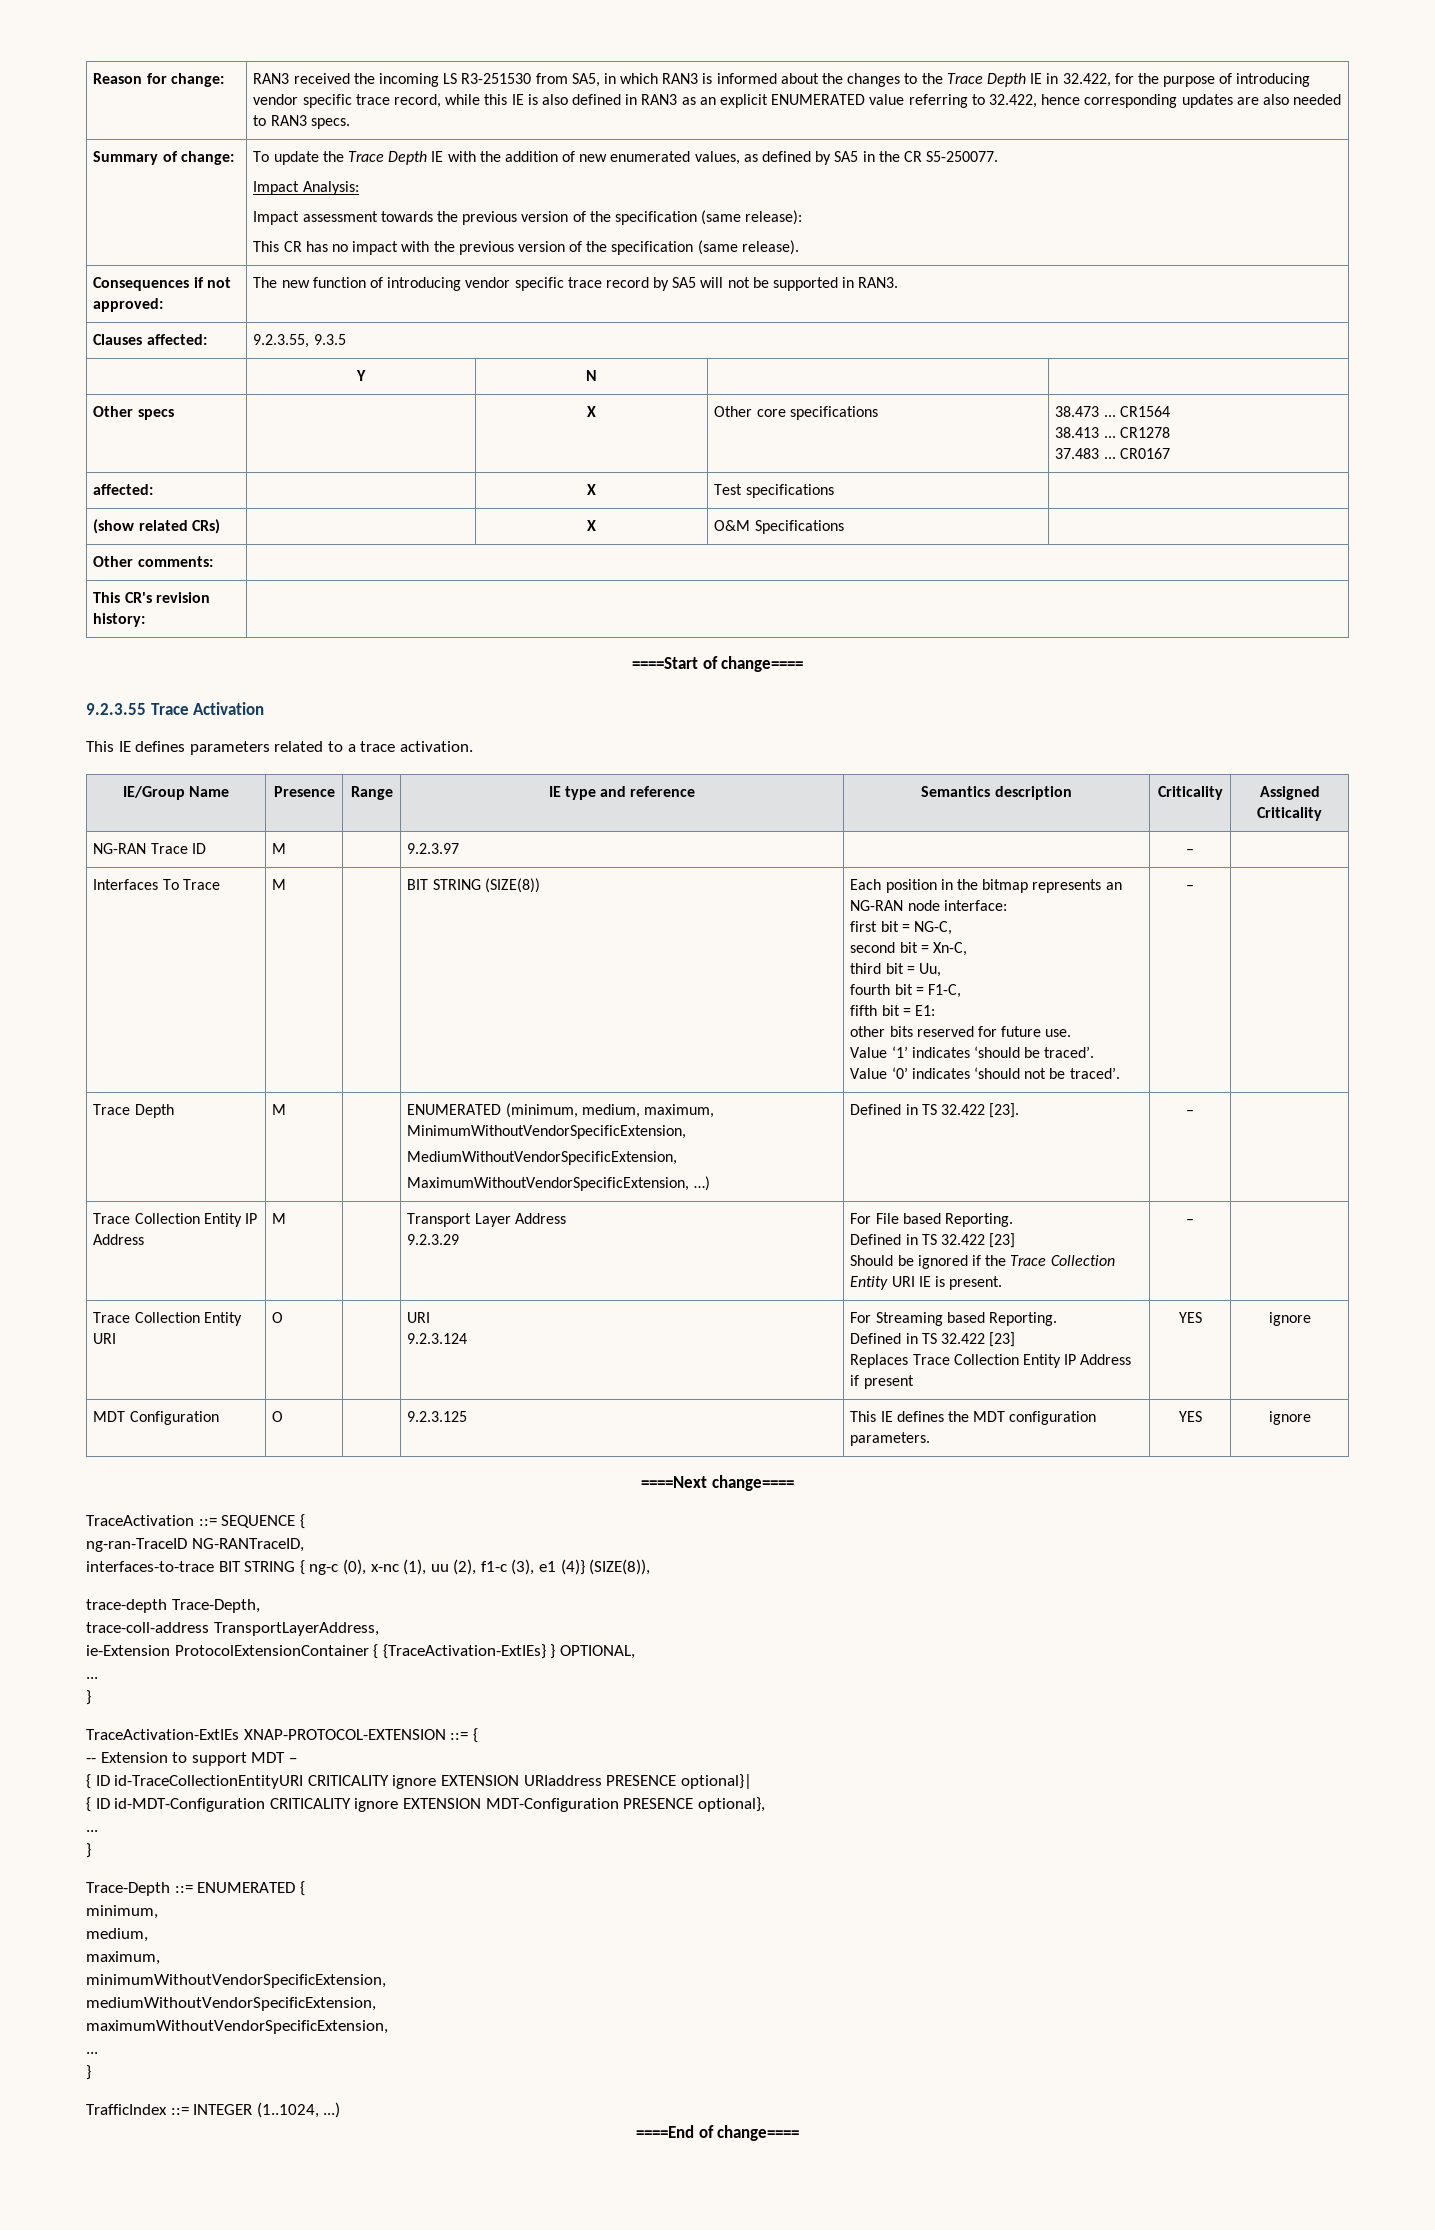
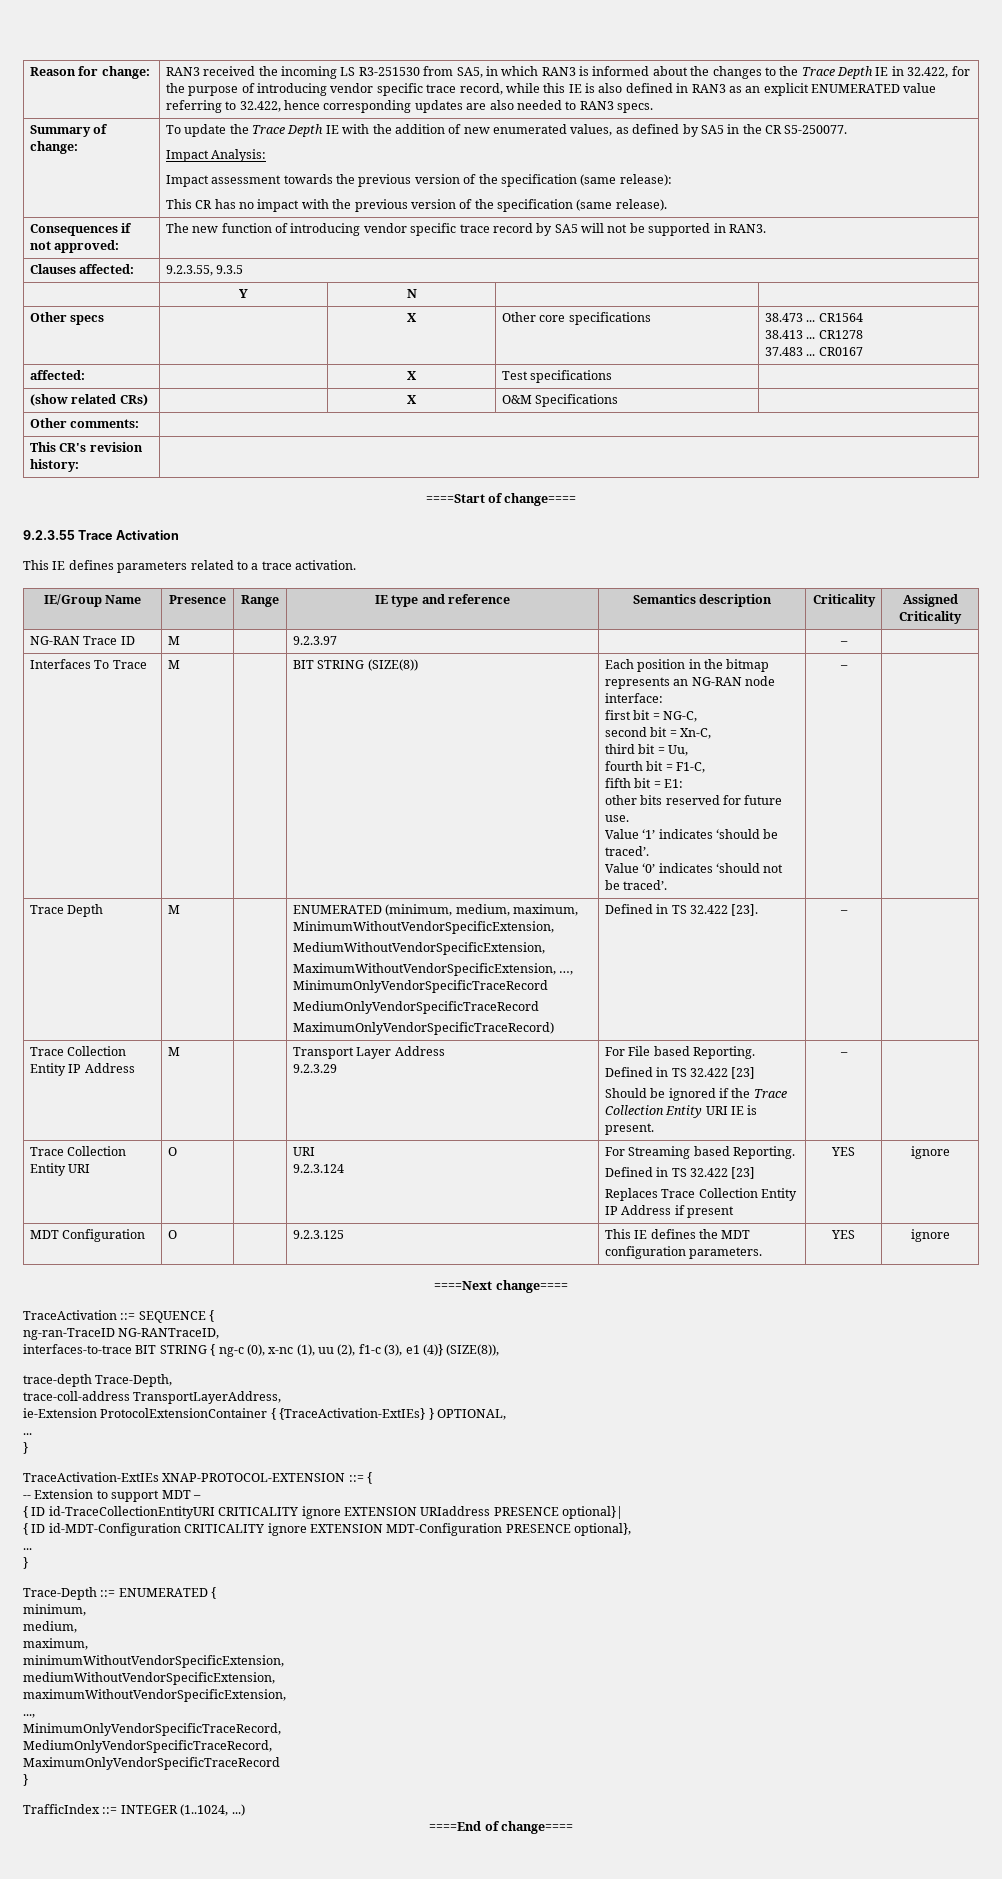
  Trace Depth | M | | ENUMERATED (minimum, medium, maximum, MinimumWithoutVendorSpecificExtension,
  MediumWithoutVendorSpecificExtension,
- MaximumWithoutVendorSpecificExtension, …) | Defined in TS 32.422 [23]. | – |
+ MaximumWithoutVendorSpecificExtension, …, MinimumOnlyVendorSpecificTraceRecord
+ MediumOnlyVendorSpecificTraceRecord
+ MaximumOnlyVendorSpecificTraceRecord) | Defined in TS 32.422 [23]. | – |
  maximumWithoutVendorSpecificExtension,
- ...
+ ...,
+ MinimumOnlyVendorSpecificTraceRecord,
+ MediumOnlyVendorSpecificTraceRecord,
+ MaximumOnlyVendorSpecificTraceRecord

